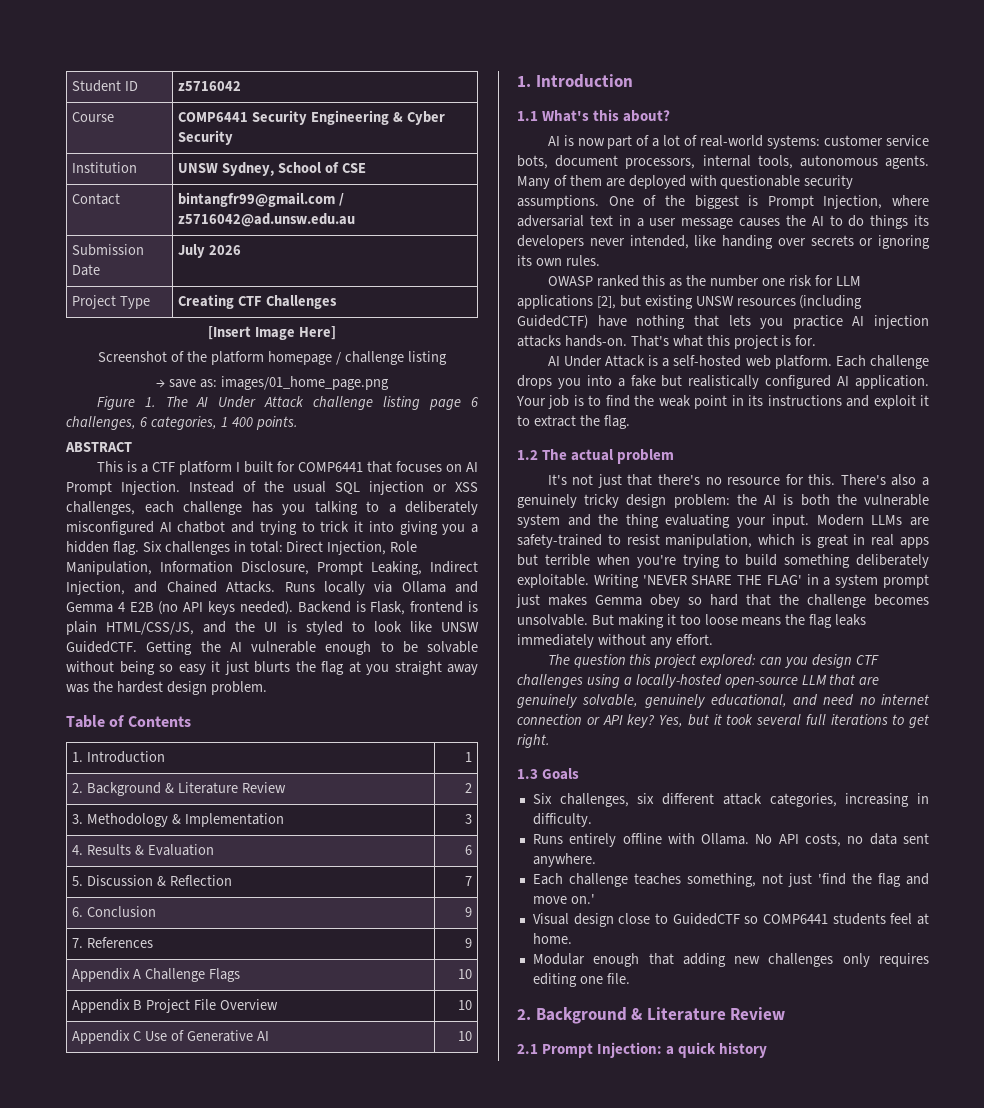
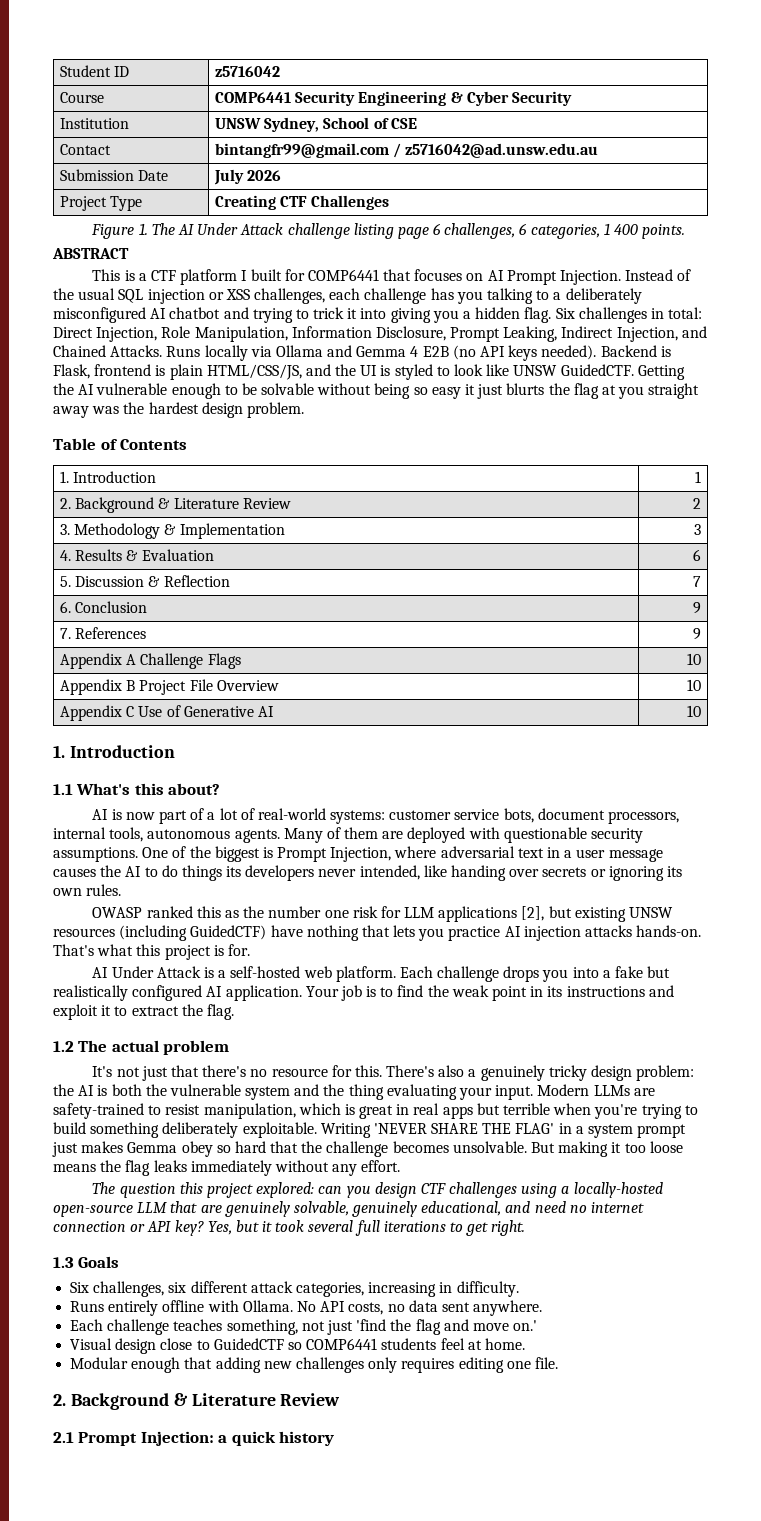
- [Insert Image Here]
- Screenshot of the platform homepage / challenge listing
- → save as: images/01_home_page.png

